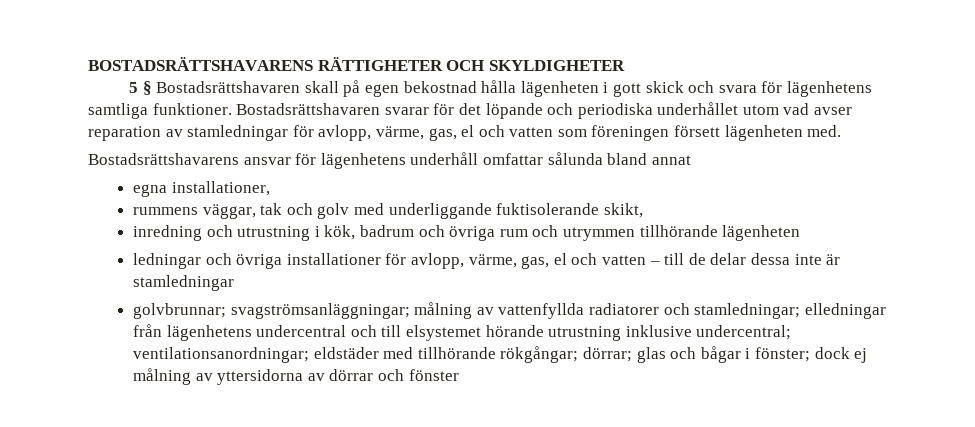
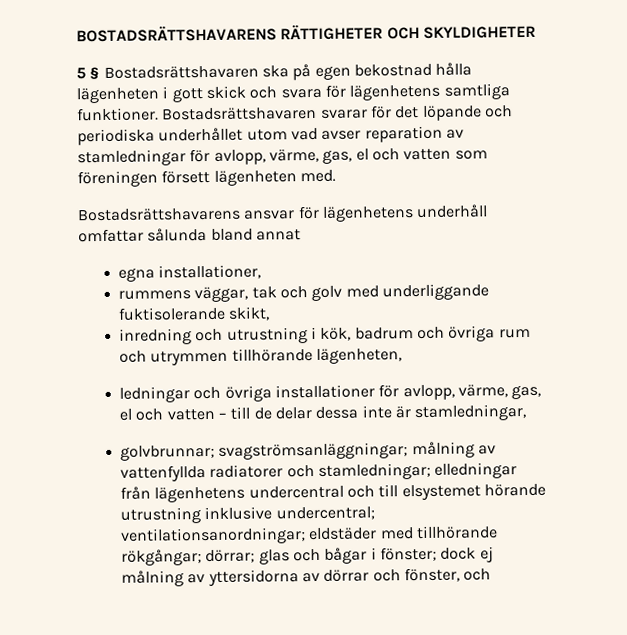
- 5 § Bostadsrättshavaren skall på egen bekostnad hålla lägenheten i gott skick och svara för lägenhetens samtliga funktioner.
+ 5 § Bostadsrättshavaren ska på egen bekostnad hålla lägenheten i gott skick och svara för lägenhetens samtliga funktioner.
- inredning och utrustning i kök, badrum och övriga rum och utrymmen tillhörande lägenheten
+ inredning och utrustning i kök, badrum och övriga rum och utrymmen tillhörande lägenheten,
- ledningar och övriga installationer för avlopp, värme, gas, el och vatten – till de delar dessa inte är stamledningar
+ ledningar och övriga installationer för avlopp, värme, gas, el och vatten – till de delar dessa inte är stamledningar,
- golvbrunnar; svagströmsanläggningar; målning av vattenfyllda radiatorer och stamledningar; elledningar från lägenhetens undercentral och till elsystemet hörande utrustning inklusive undercentral; ventilationsanordningar; eldstäder med tillhörande rökgångar; dörrar; glas och bågar i fönster; dock ej målning av yttersidorna av dörrar och fönster
+ golvbrunnar; svagströmsanläggningar; målning av vattenfyllda radiatorer och stamledningar; elledningar från lägenhetens undercentral och till elsystemet hörande utrustning inklusive undercentral; ventilationsanordningar; eldstäder med tillhörande rökgångar; dörrar; glas och bågar i fönster; dock ej målning av yttersidorna av dörrar och fönster, och

